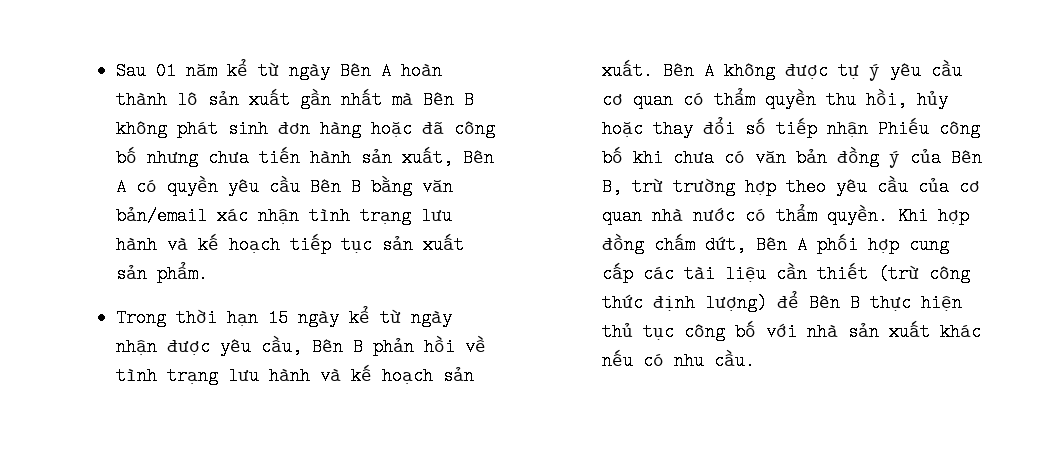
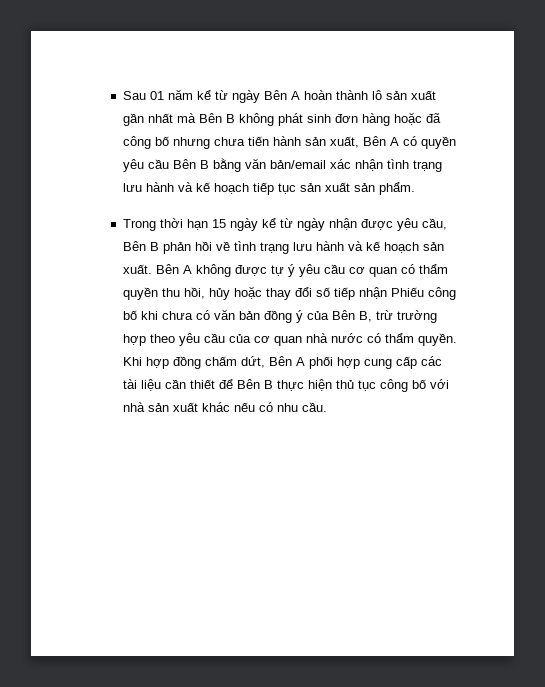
- Khi hợp đồng chấm dứt, Bên A phối hợp cung cấp các tài liệu cần thiết (trừ công thức định lượng) để Bên B thực hiện thủ tục công bố với nhà sản xuất khác nếu có nhu cầu.
+ Khi hợp đồng chấm dứt, Bên A phối hợp cung cấp các tài liệu cần thiết để Bên B thực hiện thủ tục công bố với nhà sản xuất khác nếu có nhu cầu.

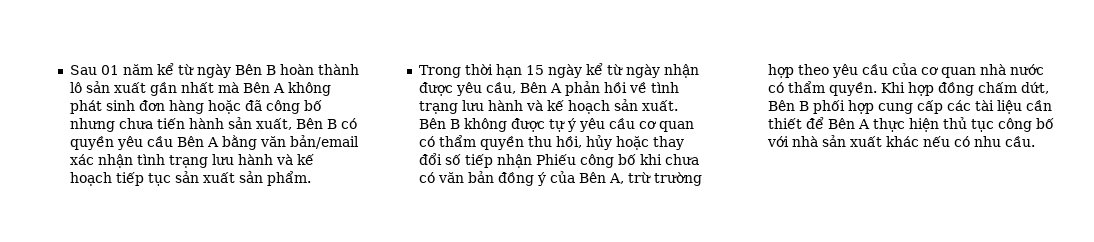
- Sau 01 năm kể từ ngày Bên A hoàn thành lô sản xuất gần nhất mà Bên B không phát sinh đơn hàng hoặc đã công bố nhưng chưa tiến hành sản xuất, Bên A có quyền yêu cầu Bên B bằng văn bản/email xác nhận tình trạng lưu hành và kế hoạch tiếp tục sản xuất sản phẩm.
+ Sau 01 năm kể từ ngày Bên B hoàn thành lô sản xuất gần nhất mà Bên A không phát sinh đơn hàng hoặc đã công bố nhưng chưa tiến hành sản xuất, Bên B có quyền yêu cầu Bên A bằng văn bản/email xác nhận tình trạng lưu hành và kế hoạch tiếp tục sản xuất sản phẩm.
- Trong thời hạn 15 ngày kể từ ngày nhận được yêu cầu, Bên B phản hồi về tình trạng lưu hành và kế hoạch sản xuất.
+ Trong thời hạn 15 ngày kể từ ngày nhận được yêu cầu, Bên A phản hồi về tình trạng lưu hành và kế hoạch sản xuất.
- Bên A không được tự ý yêu cầu cơ quan có thẩm quyền thu hồi, hủy hoặc thay đổi số tiếp nhận Phiếu công bố khi chưa có văn bản đồng ý của Bên B, trừ trường hợp theo yêu cầu của cơ quan nhà nước có thẩm quyền.
+ Bên B không được tự ý yêu cầu cơ quan có thẩm quyền thu hồi, hủy hoặc thay đổi số tiếp nhận Phiếu công bố khi chưa có văn bản đồng ý của Bên A, trừ trường hợp theo yêu cầu của cơ quan nhà nước có thẩm quyền.
- Khi hợp đồng chấm dứt, Bên A phối hợp cung cấp các tài liệu cần thiết để Bên B thực hiện thủ tục công bố với nhà sản xuất khác nếu có nhu cầu.
+ Khi hợp đồng chấm dứt, Bên B phối hợp cung cấp các tài liệu cần thiết để Bên A thực hiện thủ tục công bố với nhà sản xuất khác nếu có nhu cầu.

